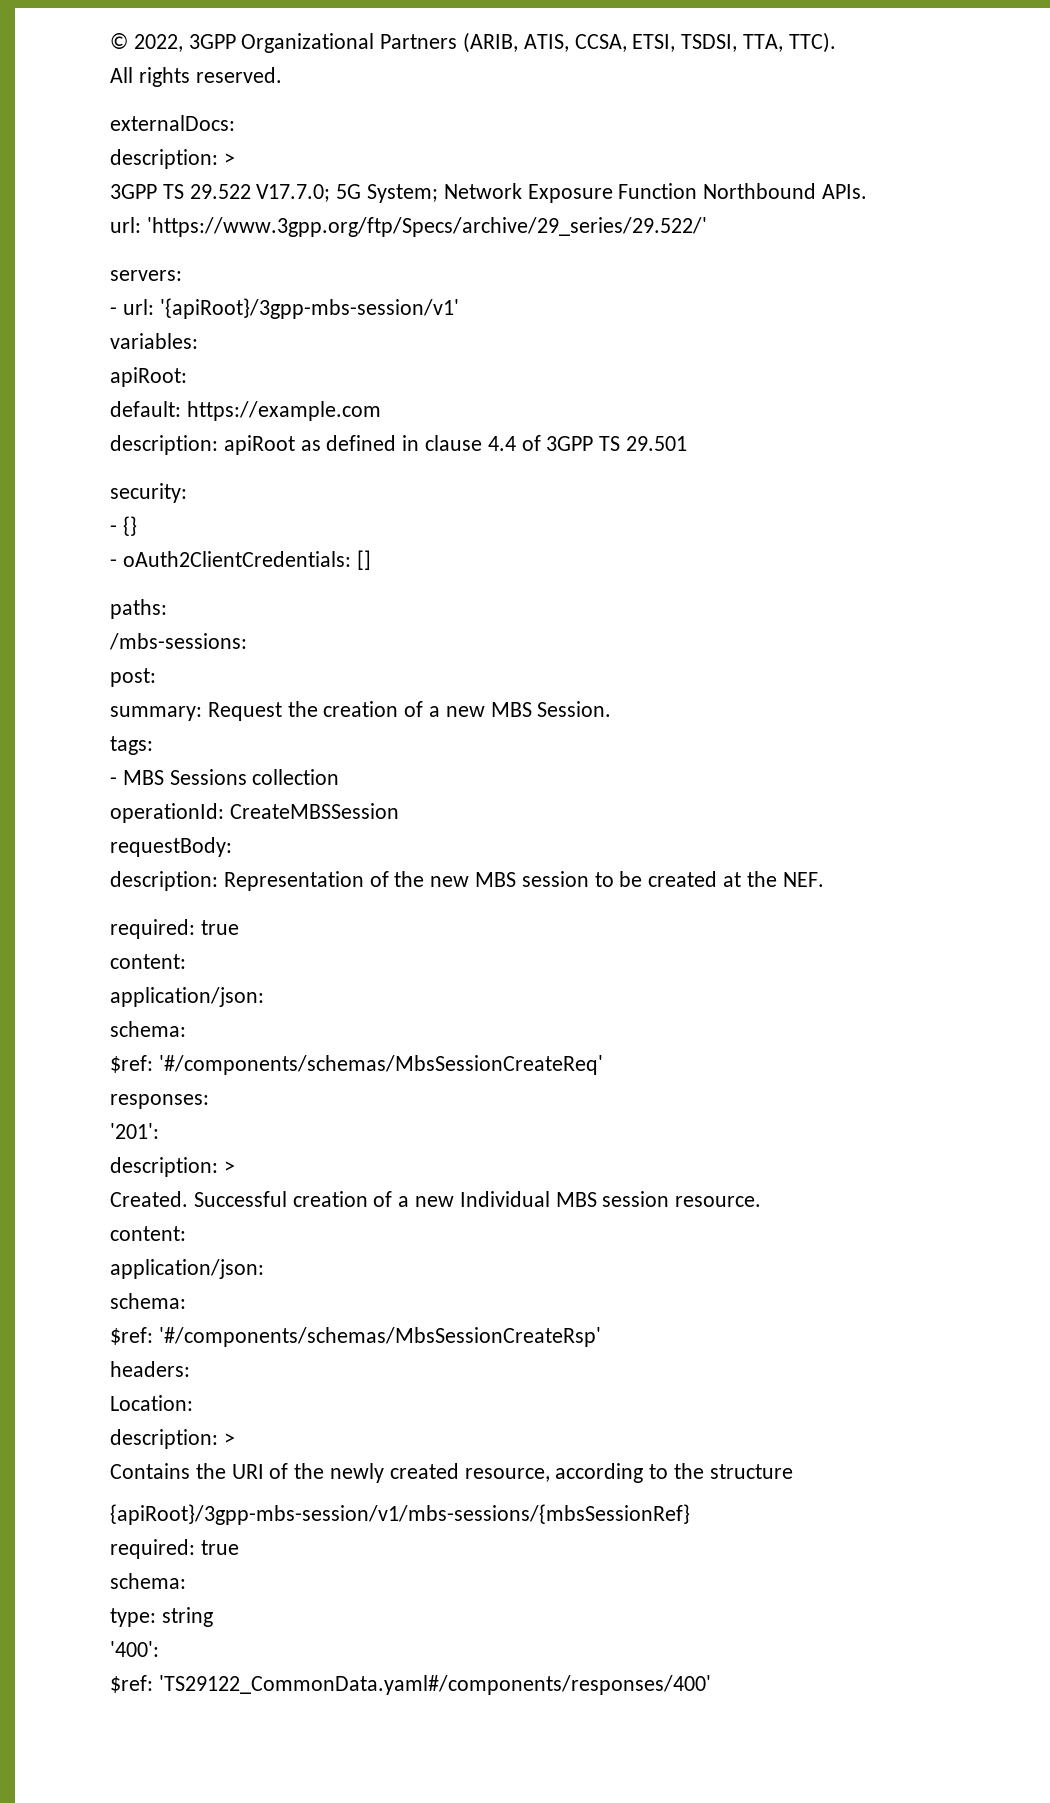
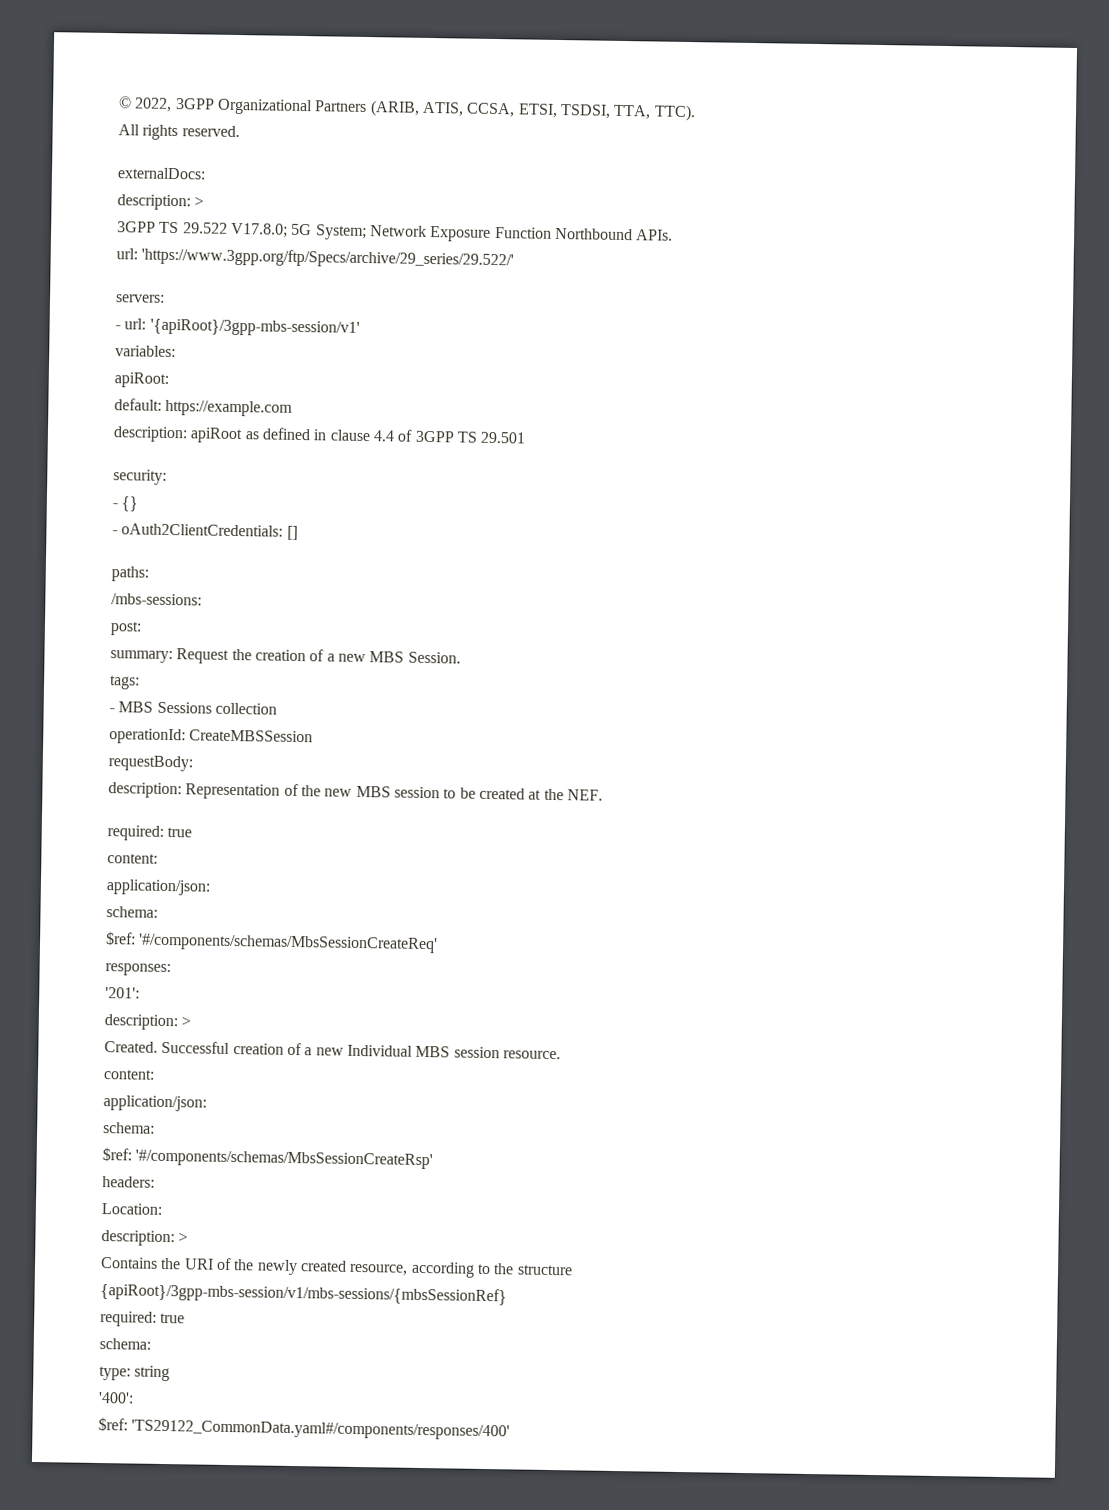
- 3GPP TS 29.522 V17.7.0; 5G System; Network Exposure Function Northbound APIs.
+ 3GPP TS 29.522 V17.8.0; 5G System; Network Exposure Function Northbound APIs.

